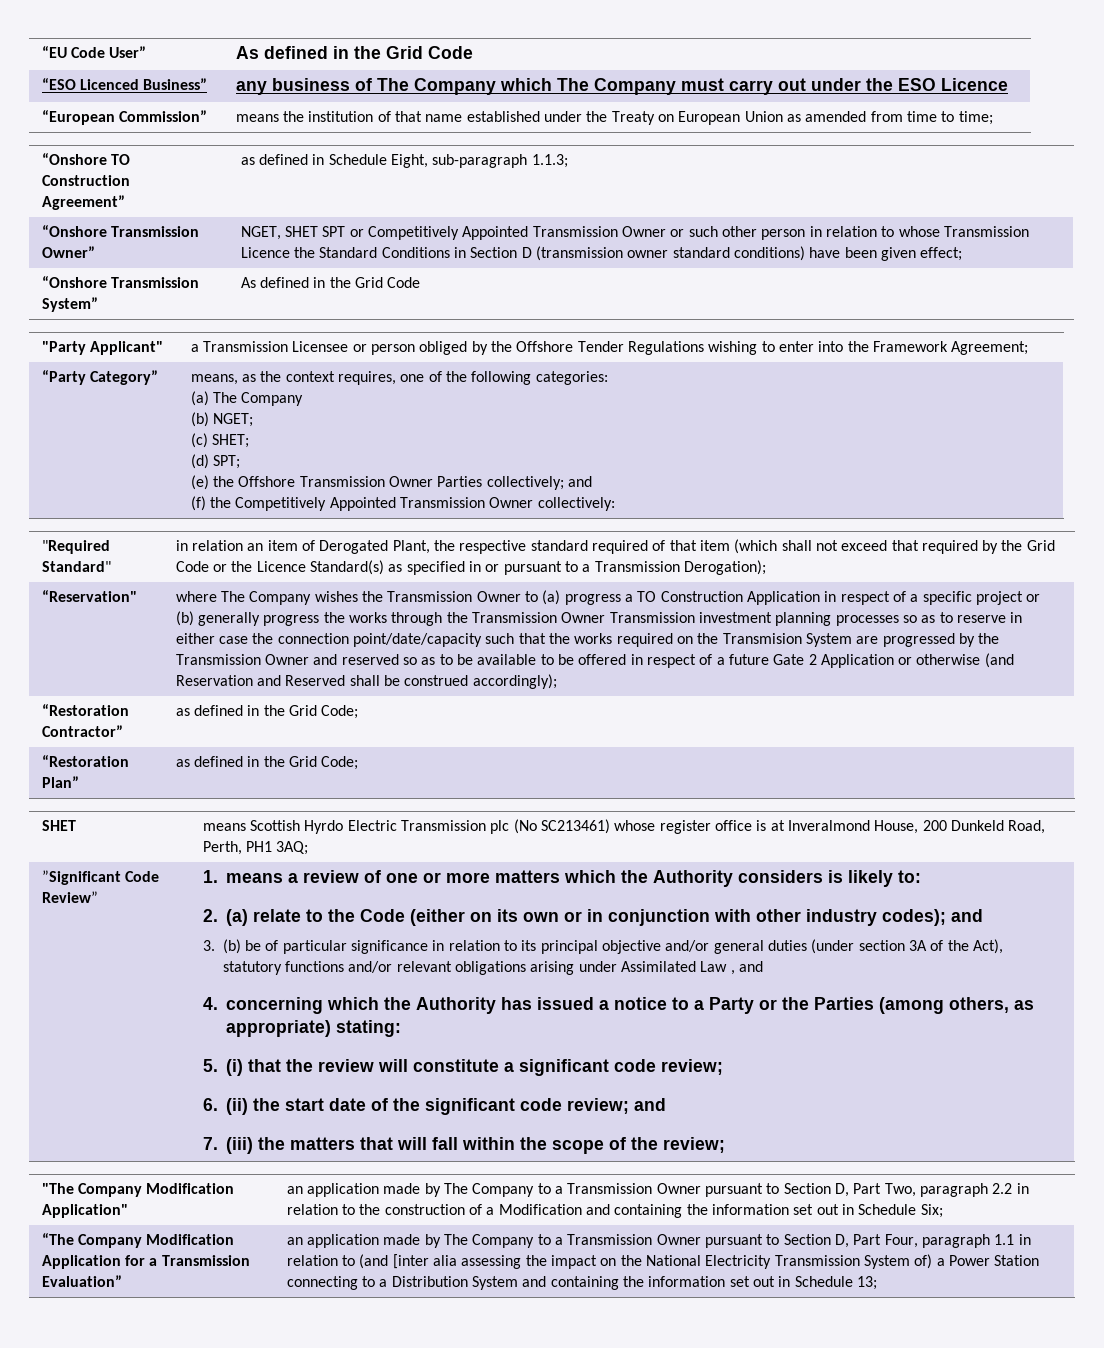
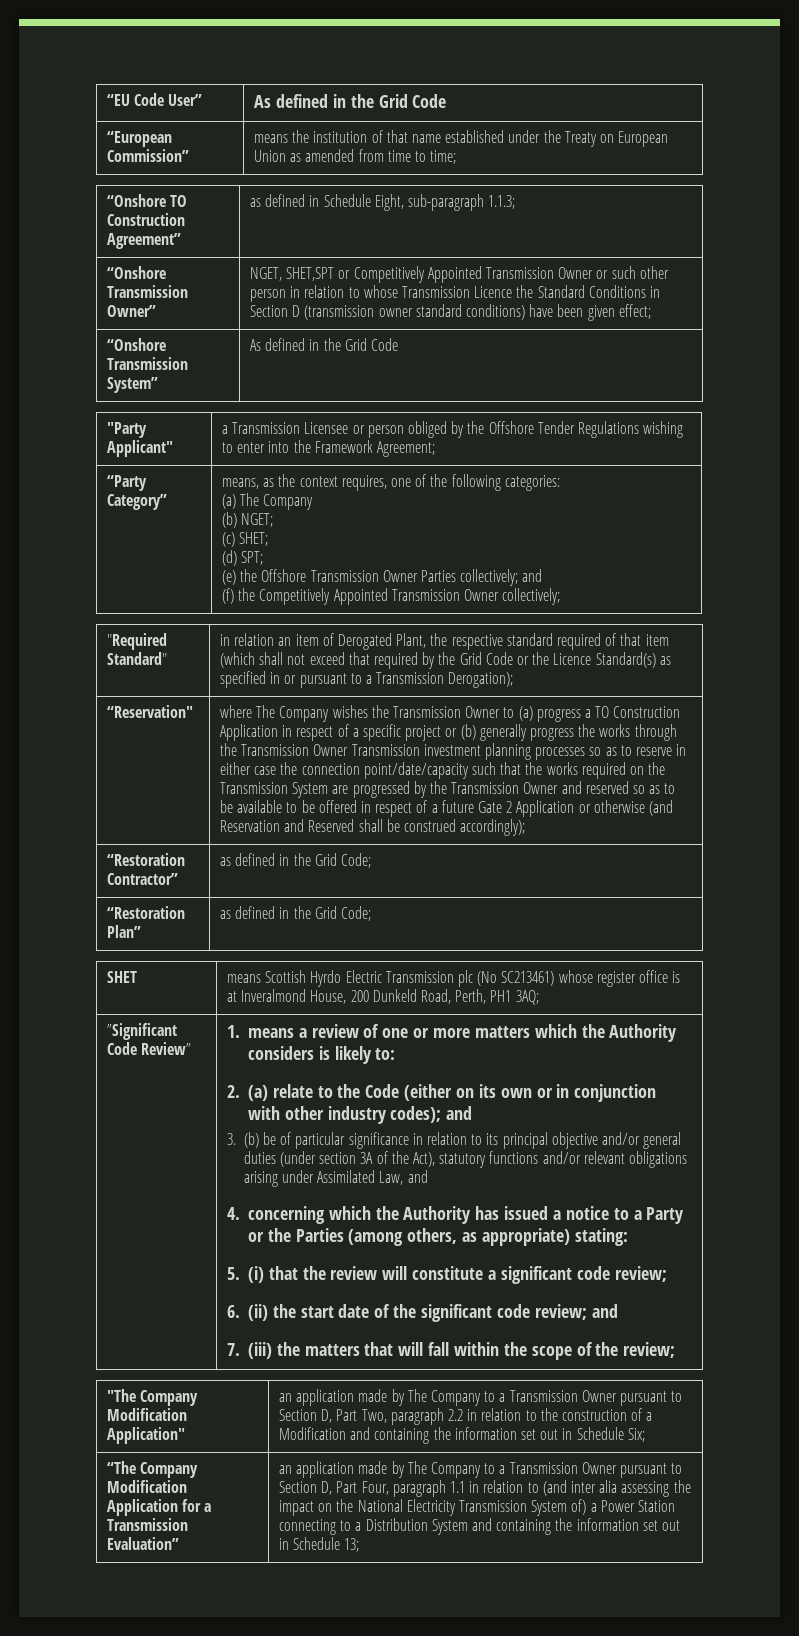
- “ESO Licenced Business” | any business of The Company which The Company must carry out under the ESO Licence
- “Onshore Transmission Owner” | NGET, SHET SPT or Competitively Appointed Transmission Owner or such other person in relation to whose Transmission Licence the Standard Conditions in Section D (transmission owner standard conditions) have been given effect;
+ “Onshore Transmission Owner” | NGET, SHET,SPT or Competitively Appointed Transmission Owner or such other person in relation to whose Transmission Licence the Standard Conditions in Section D (transmission owner standard conditions) have been given effect;
  “Party Category” | means, as the context requires, one of the following categories:
  (a) The Company
  (b) NGET;
  (c) SHET;
  (d) SPT;
  (e) the Offshore Transmission Owner Parties collectively; and
- (f) the Competitively Appointed Transmission Owner collectively:
+ (f) the Competitively Appointed Transmission Owner collectively;
- where The Company wishes the Transmission Owner to (a) progress a TO Construction Application in respect of a specific project or (b) generally progress the works through the Transmission Owner Transmission investment planning processes so as to reserve in either case the connection point/date/capacity such that the works required on the Transmision System are progressed by the Transmission Owner and reserved so as to be available to be offered in respect of a future Gate 2 Application or otherwise (and Reservation and Reserved shall be construed accordingly);
+ where The Company wishes the Transmission Owner to (a) progress a TO Construction Application in respect of a specific project or (b) generally progress the works through the Transmission Owner Transmission investment planning processes so as to reserve in either case the connection point/date/capacity such that the works required on the Transmission System are progressed by the Transmission Owner and reserved so as to be available to be offered in respect of a future Gate 2 Application or otherwise (and Reservation and Reserved shall be construed accordingly);
- 3. (b) be of particular significance in relation to its principal objective and/or general duties (under section 3A of the Act), statutory functions and/or relevant obligations arising under Assimilated Law , and
+ 3. (b) be of particular significance in relation to its principal objective and/or general duties (under section 3A of the Act), statutory functions and/or relevant obligations arising under Assimilated Law, and
- an application made by The Company to a Transmission Owner pursuant to Section D, Part Four, paragraph 1.1 in relation to (and [inter alia assessing the impact on the National Electricity Transmission System of) a Power Station connecting to a Distribution System and containing the information set out in Schedule 13;
+ an application made by The Company to a Transmission Owner pursuant to Section D, Part Four, paragraph 1.1 in relation to (and inter alia assessing the impact on the National Electricity Transmission System of) a Power Station connecting to a Distribution System and containing the information set out in Schedule 13;

